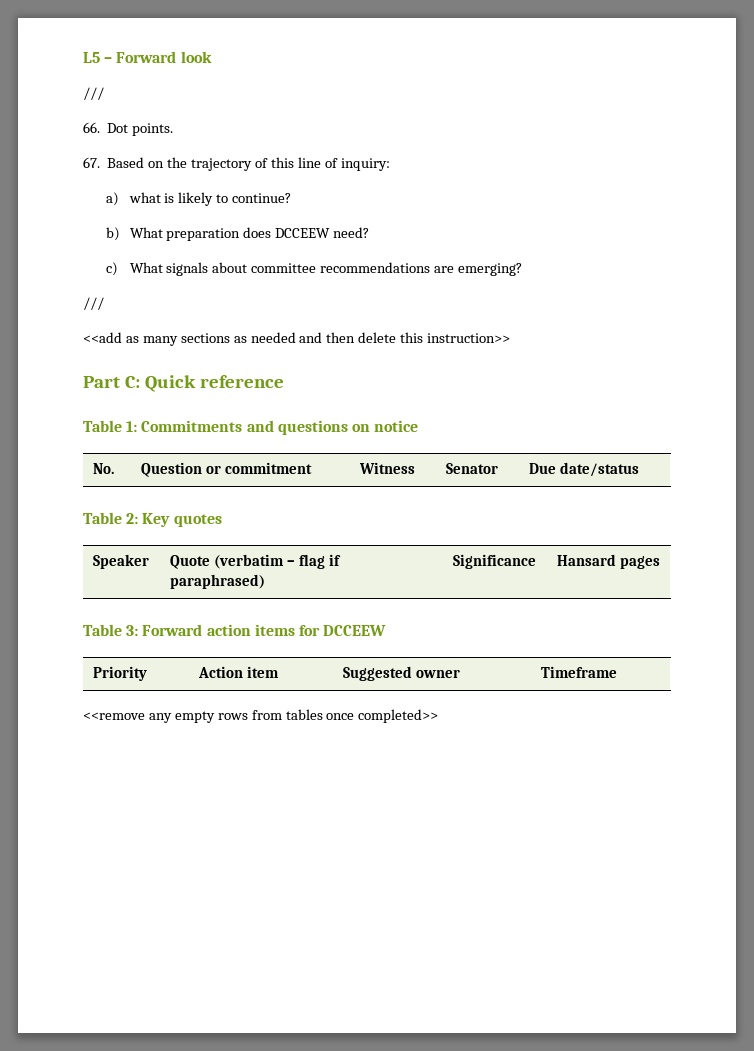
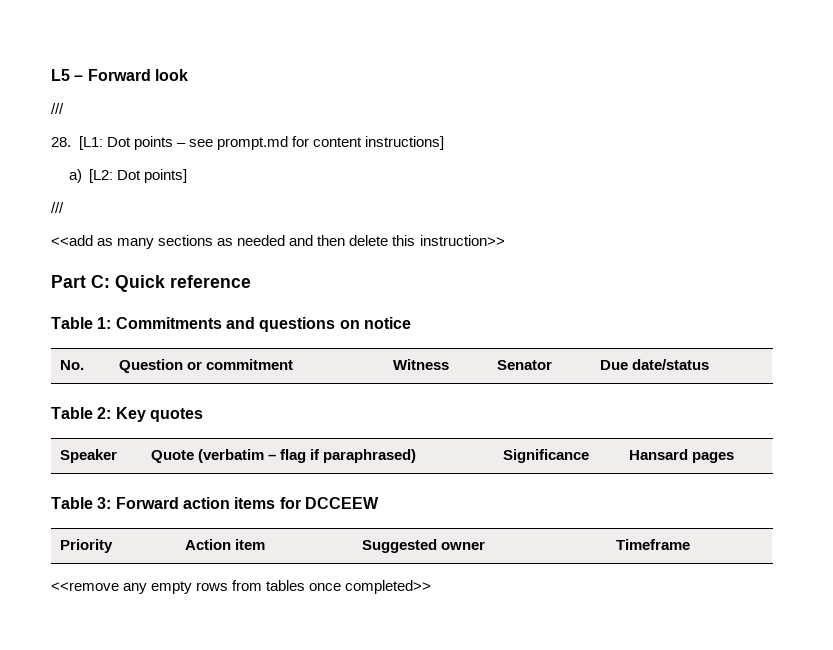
- 66. Dot points.
- 67. Based on the trajectory of this line of inquiry:
- a) what is likely to continue?
- b) What preparation does DCCEEW need?
- c) What signals about committee recommendations are emerging?
+ 28. [L1: Dot points – see prompt.md for content instructions]
+ a) [L2: Dot points]

